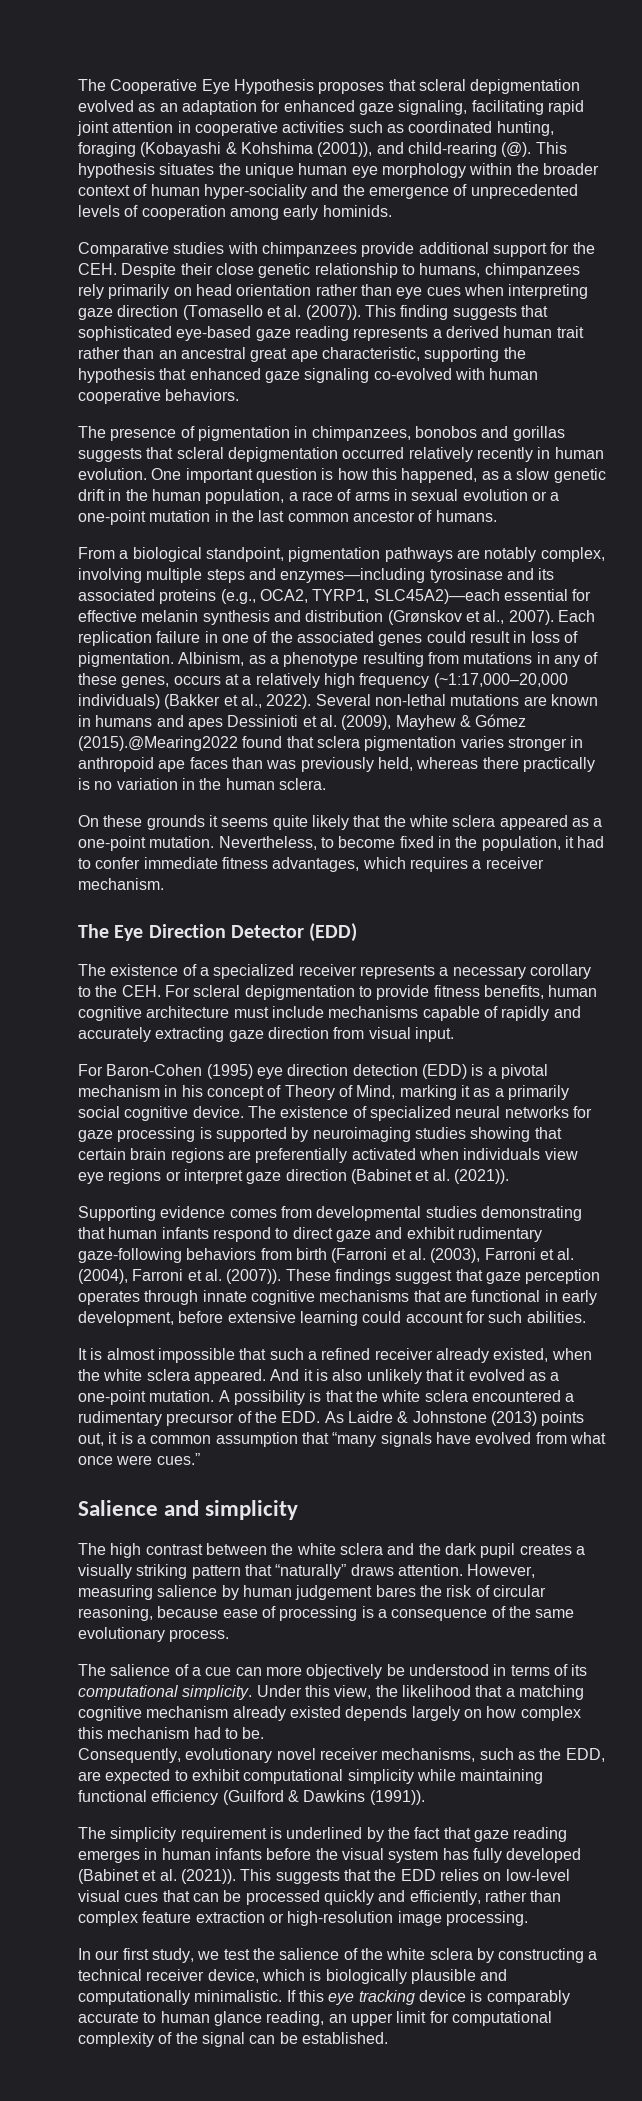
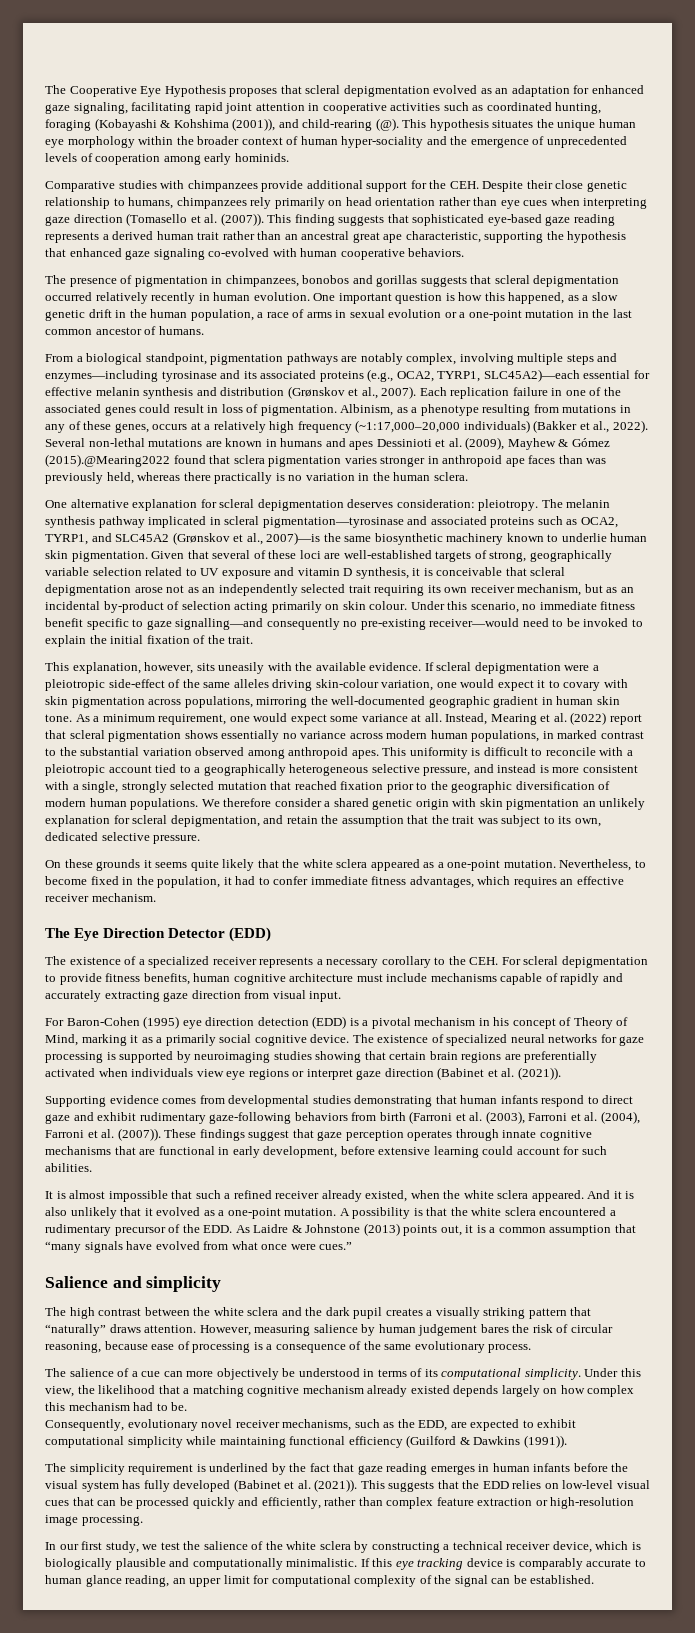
+ One alternative explanation for scleral depigmentation deserves consideration: pleiotropy. The melanin synthesis pathway implicated in scleral pigmentation—tyrosinase and associated proteins such as OCA2, TYRP1, and SLC45A2 (Grønskov et al., 2007)—is the same biosynthetic machinery known to underlie human skin pigmentation. Given that several of these loci are well-established targets of strong, geographically variable selection related to UV exposure and vitamin D synthesis, it is conceivable that scleral depigmentation arose not as an independently selected trait requiring its own receiver mechanism, but as an incidental by-product of selection acting primarily on skin colour. Under this scenario, no immediate fitness benefit specific to gaze signalling—and consequently no pre-existing receiver—would need to be invoked to explain the initial fixation of the trait.
+ This explanation, however, sits uneasily with the available evidence. If scleral depigmentation were a pleiotropic side-effect of the same alleles driving skin-colour variation, one would expect it to covary with skin pigmentation across populations, mirroring the well-documented geographic gradient in human skin tone. As a minimum requirement, one would expect some variance at all. Instead, Mearing et al. (2022) report that scleral pigmentation shows essentially no variance across modern human populations, in marked contrast to the substantial variation observed among anthropoid apes. This uniformity is difficult to reconcile with a pleiotropic account tied to a geographically heterogeneous selective pressure, and instead is more consistent with a single, strongly selected mutation that reached fixation prior to the geographic diversification of modern human populations. We therefore consider a shared genetic origin with skin pigmentation an unlikely explanation for scleral depigmentation, and retain the assumption that the trait was subject to its own, dedicated selective pressure.
- Nevertheless, to become fixed in the population, it had to confer immediate fitness advantages, which requires a receiver mechanism.
+ Nevertheless, to become fixed in the population, it had to confer immediate fitness advantages, which requires an effective receiver mechanism.

